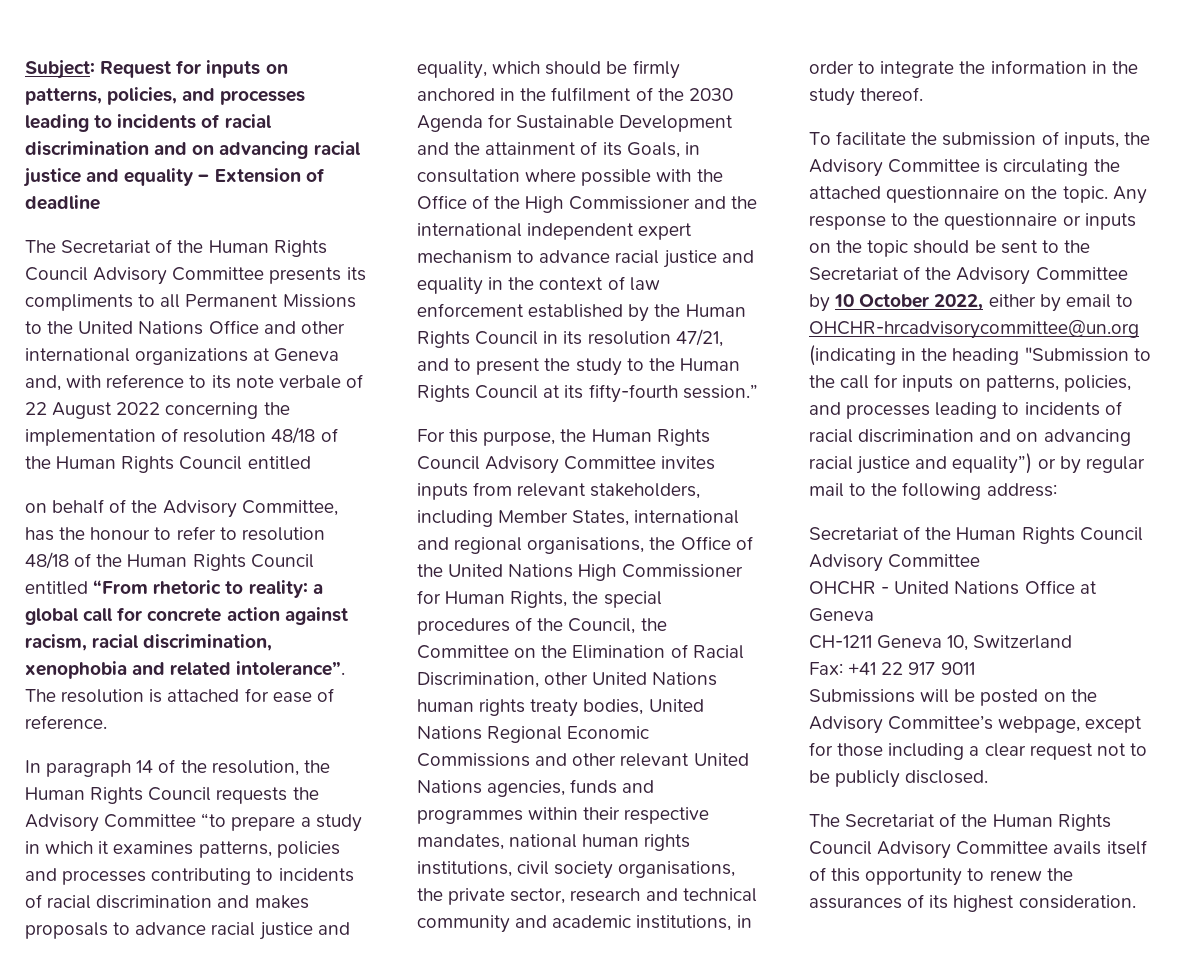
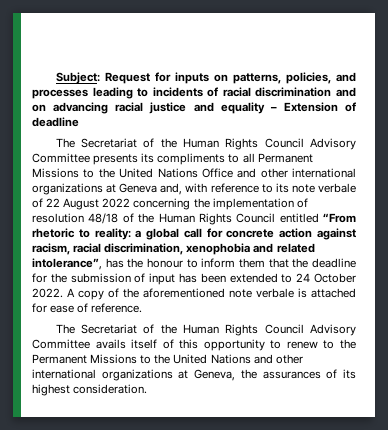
- The Secretariat of the Human Rights Council Advisory Committee presents its compliments to all Permanent Missions to the United Nations Office and other international organizations at Geneva and, with reference to its note verbale of 22 August 2022 concerning the implementation of resolution 48/18 of the Human Rights Council entitled
- on behalf of the Advisory Committee, has the honour to refer to resolution 48/18 of the Human Rights Council entitled “From rhetoric to reality:
+ The Secretariat of the Human Rights Council Advisory Committee presents its compliments to all Permanent Missions to the United Nations Office and other international organizations at Geneva and, with reference to its note verbale of 22 August 2022 concerning the implementation of resolution 48/18 of the Human Rights Council entitled “From rhetoric to reality:
- a global call for concrete action against racism, racial discrimination, xenophobia and related intolerance”. The resolution is attached for ease of reference.
+ a global call for concrete action against racism, racial discrimination, xenophobia and related intolerance”, has the honour to inform them that the deadline for the submission of input has been extended to 24 October 2022. A copy of the aforementioned note verbale is attached for ease of reference.
- In paragraph 14 of the resolution, the Human Rights Council requests the Advisory Committee “to prepare a study in which it examines patterns, policies and processes contributing to incidents of racial discrimination and makes proposals to advance racial justice and equality, which should be firmly anchored in the fulfilment of the 2030 Agenda for Sustainable Development and the attainment of its Goals, in consultation where possible with the Office of the High Commissioner and the international independent expert mechanism to advance racial justice and equality in the context of law enforcement established by the Human Rights Council in its resolution 47/21, and to present the study to the Human Rights Council at its fifty-fourth session.”
- For this purpose, the Human Rights Council Advisory Committee invites inputs from relevant stakeholders, including Member States, international and regional organisations, the Office of the United Nations High Commissioner for Human Rights, the special procedures of the Council, the Committee on the Elimination of Racial Discrimination, other United Nations human rights treaty bodies, United Nations Regional Economic Commissions and other relevant United Nations agencies, funds and programmes within their respective mandates, national human rights institutions, civil society organisations, the private sector, research and technical community and academic institutions, in order to integrate the information in the study thereof.
- To facilitate the submission of inputs, the Advisory Committee is circulating the attached questionnaire on the topic. Any response to the questionnaire or inputs on the topic should be sent to the Secretariat of the Advisory Committee by 10 October 2022, either by email to OHCHR-hrcadvisorycommittee@un.org (indicating in the heading "Submission to the call for inputs on patterns, policies, and processes leading to incidents of racial discrimination and on advancing racial justice and equality”) or by regular mail to the following address:
- Secretariat of the Human Rights Council Advisory Committee
- OHCHR - United Nations Office at Geneva
- CH-1211 Geneva 10, Switzerland
- Fax: +41 22 917 9011
- Submissions will be posted on the Advisory Committee’s webpage, except for those including a clear request not to be publicly disclosed.
- The Secretariat of the Human Rights Council Advisory Committee avails itself of this opportunity to renew the assurances of its highest consideration.
+ The Secretariat of the Human Rights Council Advisory Committee avails itself of this opportunity to renew to the Permanent Missions to the United Nations and other international organizations at Geneva, the assurances of its highest consideration.

